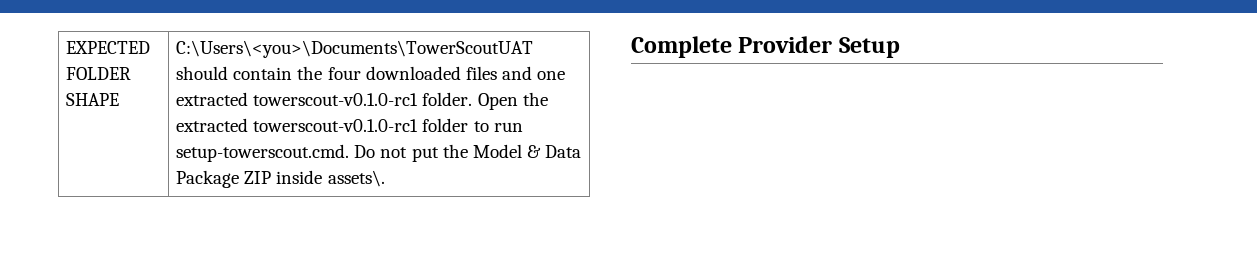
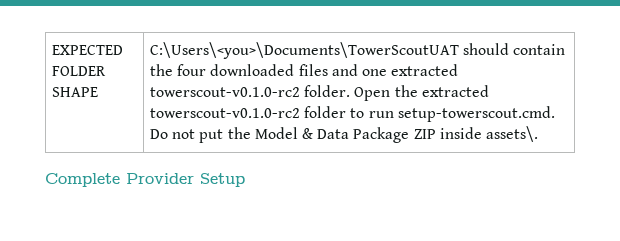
- EXPECTED FOLDER SHAPE | C:\Users\<you>\Documents\TowerScoutUAT should contain the four downloaded files and one extracted towerscout-v0.1.0-rc1 folder. Open the extracted towerscout-v0.1.0-rc1 folder to run setup-towerscout.cmd. Do not put the Model & Data Package ZIP inside assets\.
+ EXPECTED FOLDER SHAPE | C:\Users\<you>\Documents\TowerScoutUAT should contain the four downloaded files and one extracted towerscout-v0.1.0-rc2 folder. Open the extracted towerscout-v0.1.0-rc2 folder to run setup-towerscout.cmd. Do not put the Model & Data Package ZIP inside assets\.

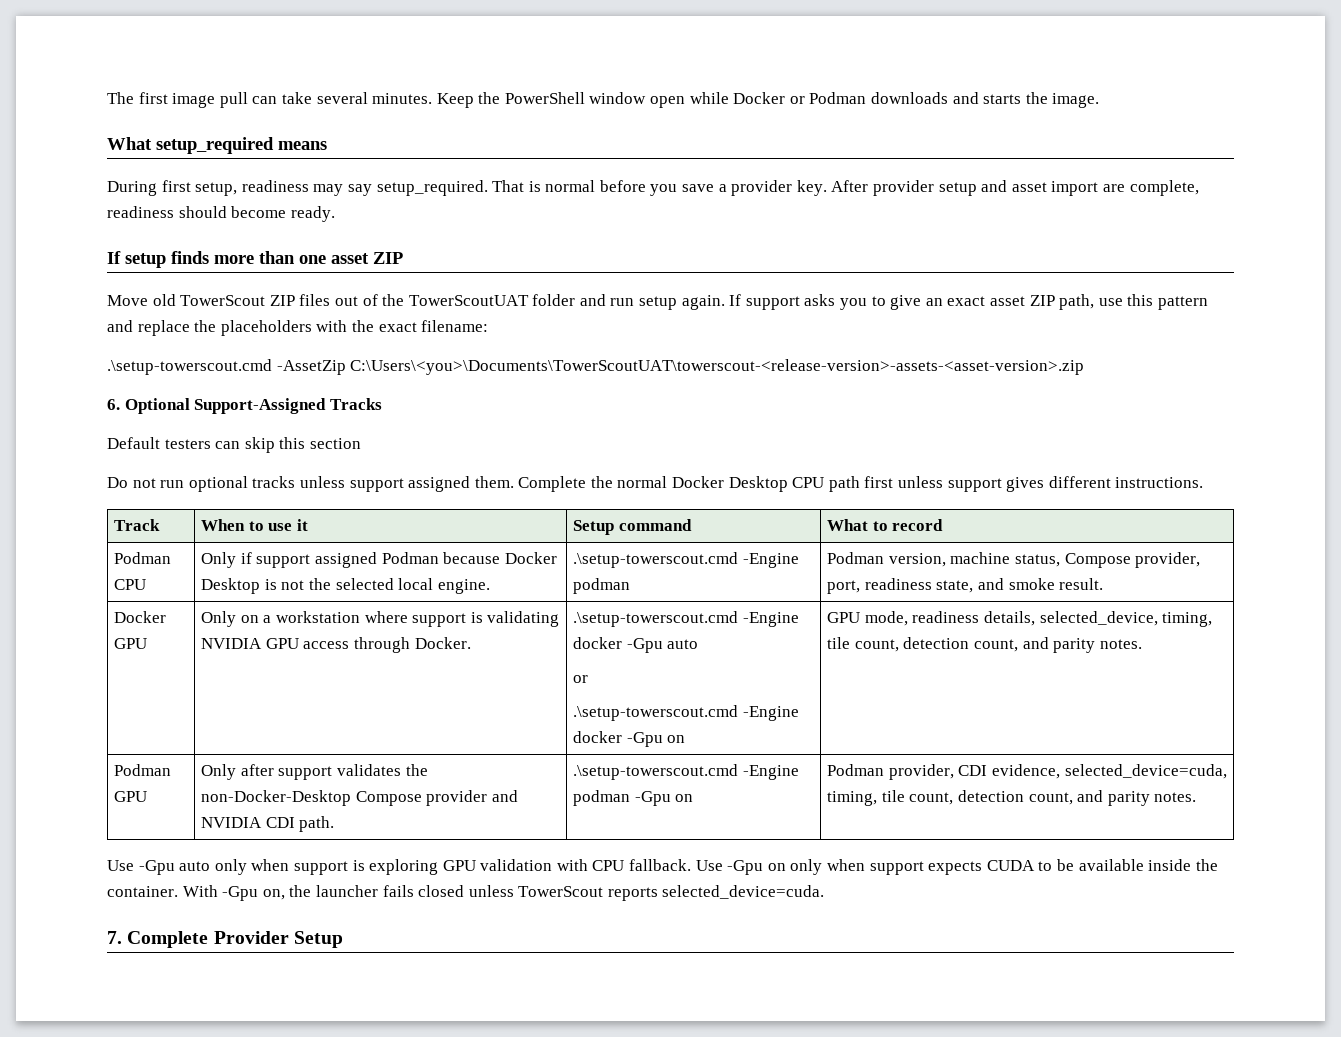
- EXPECTED FOLDER SHAPE | C:\Users\<you>\Documents\TowerScoutUAT should contain the four downloaded files and one extracted towerscout-v0.1.0-rc2 folder. Open the extracted towerscout-v0.1.0-rc2 folder to run setup-towerscout.cmd. Do not put the Model & Data Package ZIP inside assets\.
- Complete Provider Setup
+ The first image pull can take several minutes. Keep the PowerShell window open while Docker or Podman downloads and starts the image.
+ What setup_required means
+ During first setup, readiness may say setup_required. That is normal before you save a provider key. After provider setup and asset import are complete, readiness should become ready.
+ If setup finds more than one asset ZIP
+ Move old TowerScout ZIP files out of the TowerScoutUAT folder and run setup again. If support asks you to give an exact asset ZIP path, use this pattern and replace the placeholders with the exact filename:
+ .\setup-towerscout.cmd -AssetZip C:\Users\<you>\Documents\TowerScoutUAT\towerscout-<release-version>-assets-<asset-version>.zip
+ 6. Optional Support-Assigned Tracks
+ Default testers can skip this section
+ Do not run optional tracks unless support assigned them. Complete the normal Docker Desktop CPU path first unless support gives different instructions.
+ Track | When to use it | Setup command | What to record
+ Podman CPU | Only if support assigned Podman because Docker Desktop is not the selected local engine. | .\setup-towerscout.cmd -Engine podman | Podman version, machine status, Compose provider, port, readiness state, and smoke result.
+ Docker GPU | Only on a workstation where support is validating NVIDIA GPU access through Docker. | .\setup-towerscout.cmd -Engine docker -Gpu auto
+ or
+ .\setup-towerscout.cmd -Engine docker -Gpu on | GPU mode, readiness details, selected_device, timing, tile count, detection count, and parity notes.
+ Podman GPU | Only after support validates the non-Docker-Desktop Compose provider and NVIDIA CDI path. | .\setup-towerscout.cmd -Engine podman -Gpu on | Podman provider, CDI evidence, selected_device=cuda, timing, tile count, detection count, and parity notes.
+ Use -Gpu auto only when support is exploring GPU validation with CPU fallback. Use -Gpu on only when support expects CUDA to be available inside the container. With -Gpu on, the launcher fails closed unless TowerScout reports selected_device=cuda.
+ 7. Complete Provider Setup

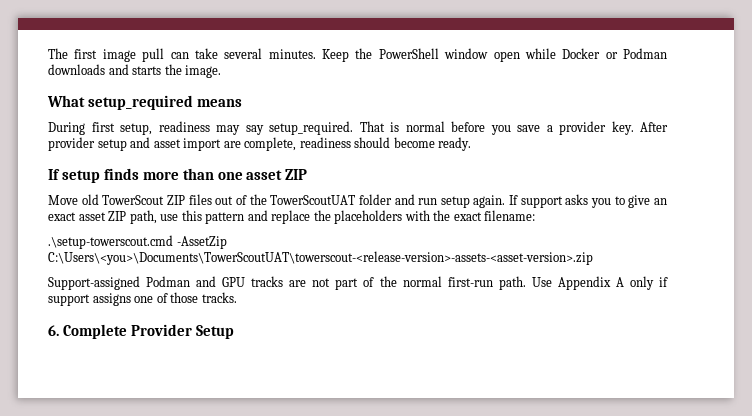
- 6. Optional Support-Assigned Tracks
- Default testers can skip this section
- Do not run optional tracks unless support assigned them. Complete the normal Docker Desktop CPU path first unless support gives different instructions.
- Track | When to use it | Setup command | What to record
- Podman CPU | Only if support assigned Podman because Docker Desktop is not the selected local engine. | .\setup-towerscout.cmd -Engine podman | Podman version, machine status, Compose provider, port, readiness state, and smoke result.
- Docker GPU | Only on a workstation where support is validating NVIDIA GPU access through Docker. | .\setup-towerscout.cmd -Engine docker -Gpu auto
- or
- .\setup-towerscout.cmd -Engine docker -Gpu on | GPU mode, readiness details, selected_device, timing, tile count, detection count, and parity notes.
- Podman GPU | Only after support validates the non-Docker-Desktop Compose provider and NVIDIA CDI path. | .\setup-towerscout.cmd -Engine podman -Gpu on | Podman provider, CDI evidence, selected_device=cuda, timing, tile count, detection count, and parity notes.
- Use -Gpu auto only when support is exploring GPU validation with CPU fallback. Use -Gpu on only when support expects CUDA to be available inside the container. With -Gpu on, the launcher fails closed unless TowerScout reports selected_device=cuda.
- 7. Complete Provider Setup
+ Support-assigned Podman and GPU tracks are not part of the normal first-run path. Use Appendix A only if support assigns one of those tracks.
+ 6. Complete Provider Setup

